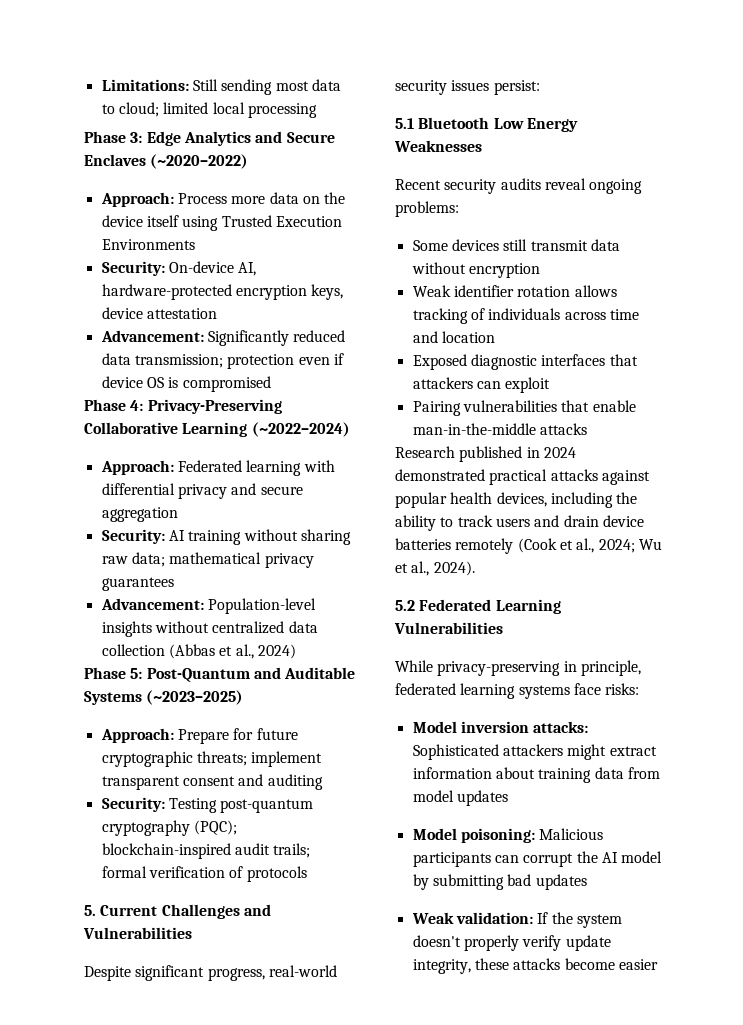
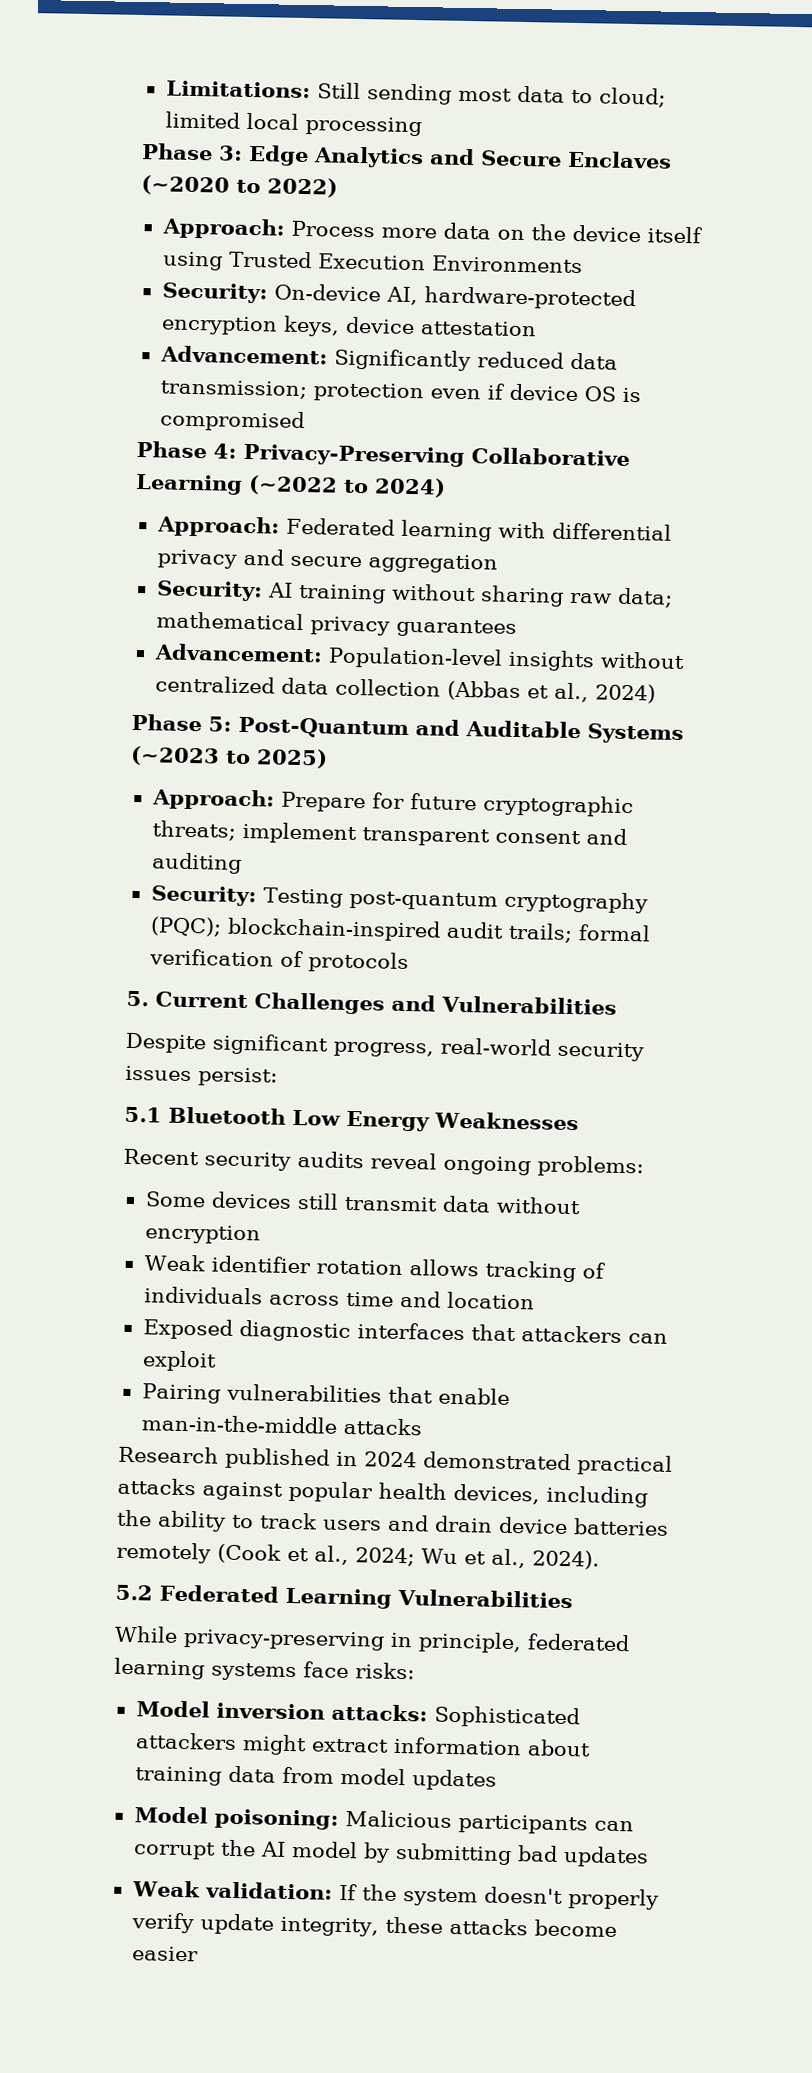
- Phase 3: Edge Analytics and Secure Enclaves (~2020–2022)
+ Phase 3: Edge Analytics and Secure Enclaves (~2020 to 2022)
- Phase 4: Privacy-Preserving Collaborative Learning (~2022–2024)
+ Phase 4: Privacy-Preserving Collaborative Learning (~2022 to 2024)
- Phase 5: Post-Quantum and Auditable Systems (~2023–2025)
+ Phase 5: Post-Quantum and Auditable Systems (~2023 to 2025)

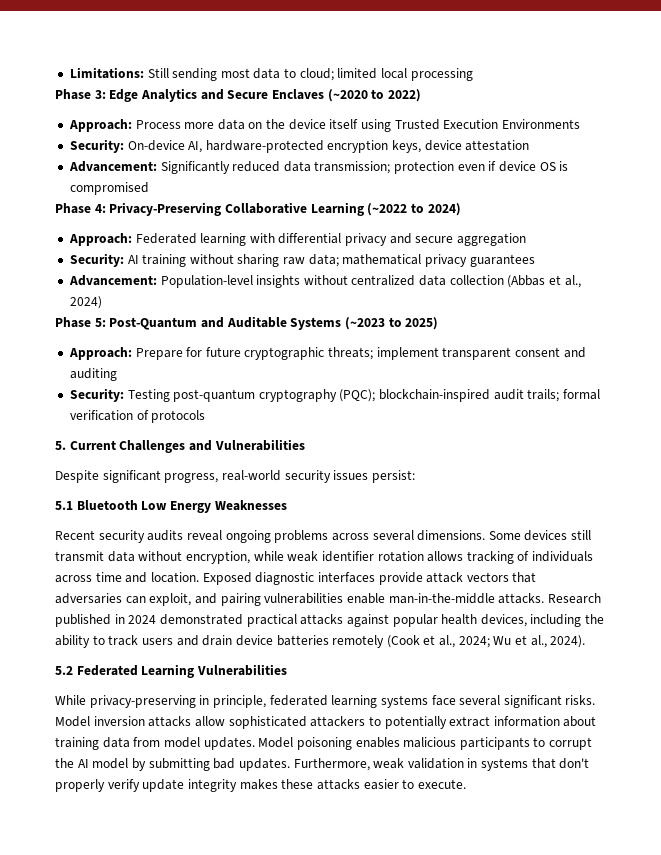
- Recent security audits reveal ongoing problems:
- Some devices still transmit data without encryption
- Weak identifier rotation allows tracking of individuals across time and location
- Exposed diagnostic interfaces that attackers can exploit
- Pairing vulnerabilities that enable man-in-the-middle attacks
- Research published in 2024 demonstrated practical attacks against popular health devices, including the ability to track users and drain device batteries remotely (Cook et al., 2024; Wu et al., 2024).
+ Recent security audits reveal ongoing problems across several dimensions. Some devices still transmit data without encryption, while weak identifier rotation allows tracking of individuals across time and location. Exposed diagnostic interfaces provide attack vectors that adversaries can exploit, and pairing vulnerabilities enable man-in-the-middle attacks. Research published in 2024 demonstrated practical attacks against popular health devices, including the ability to track users and drain device batteries remotely (Cook et al., 2024; Wu et al., 2024).
- While privacy-preserving in principle, federated learning systems face risks:
- Model inversion attacks: Sophisticated attackers might extract information about training data from model updates
- Model poisoning: Malicious participants can corrupt the AI model by submitting bad updates
- Weak validation: If the system doesn't properly verify update integrity, these attacks become easier
+ While privacy-preserving in principle, federated learning systems face several significant risks. Model inversion attacks allow sophisticated attackers to potentially extract information about training data from model updates. Model poisoning enables malicious participants to corrupt the AI model by submitting bad updates. Furthermore, weak validation in systems that don't properly verify update integrity makes these attacks easier to execute.

